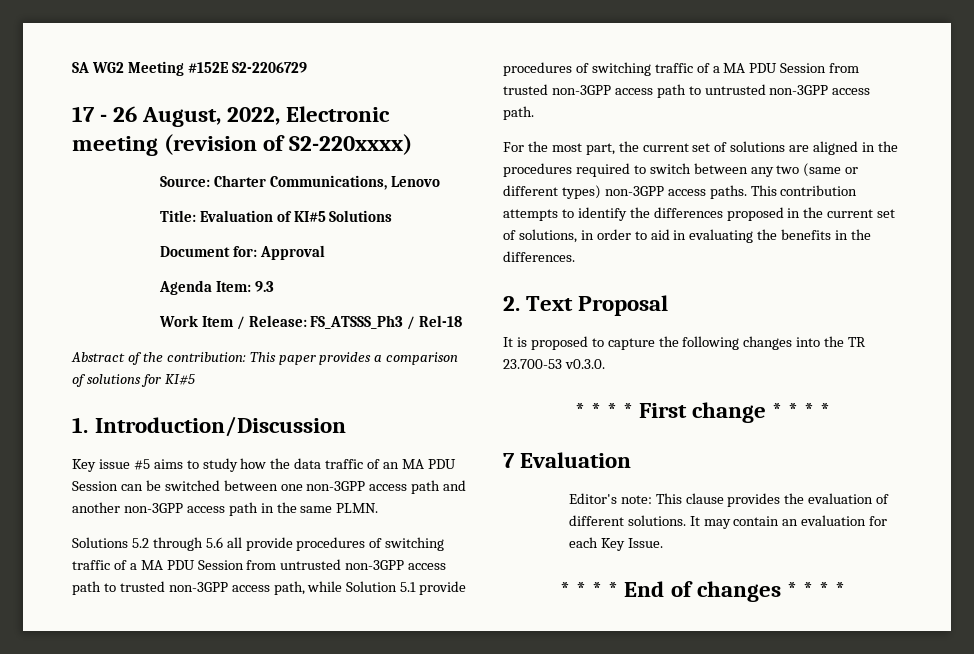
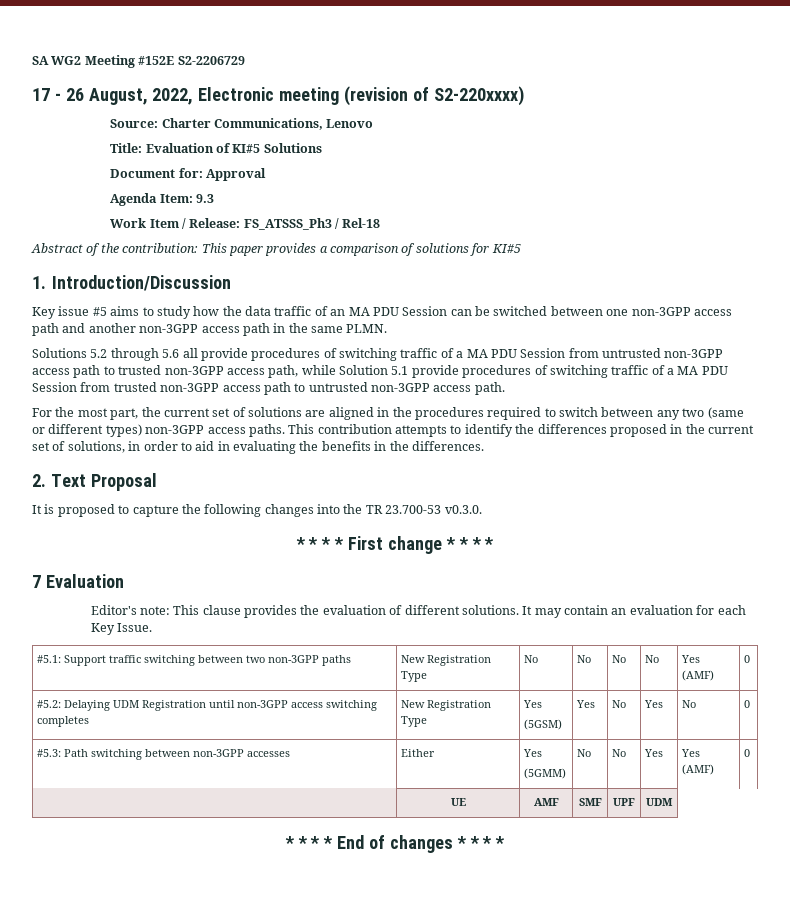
+ #5.1: Support traffic switching between two non-3GPP paths | New Registration Type | No | No | No | No | Yes (AMF) | 0
+ #5.2: Delaying UDM Registration until non-3GPP access switching completes | New Registration Type | Yes
+ (5GSM) | Yes | No | Yes | No | 0
+ #5.3: Path switching between non-3GPP accesses | Either | Yes
+ (5GMM) | No | No | Yes | Yes (AMF) | 0
+ | UE | AMF | SMF | UPF | UDM

